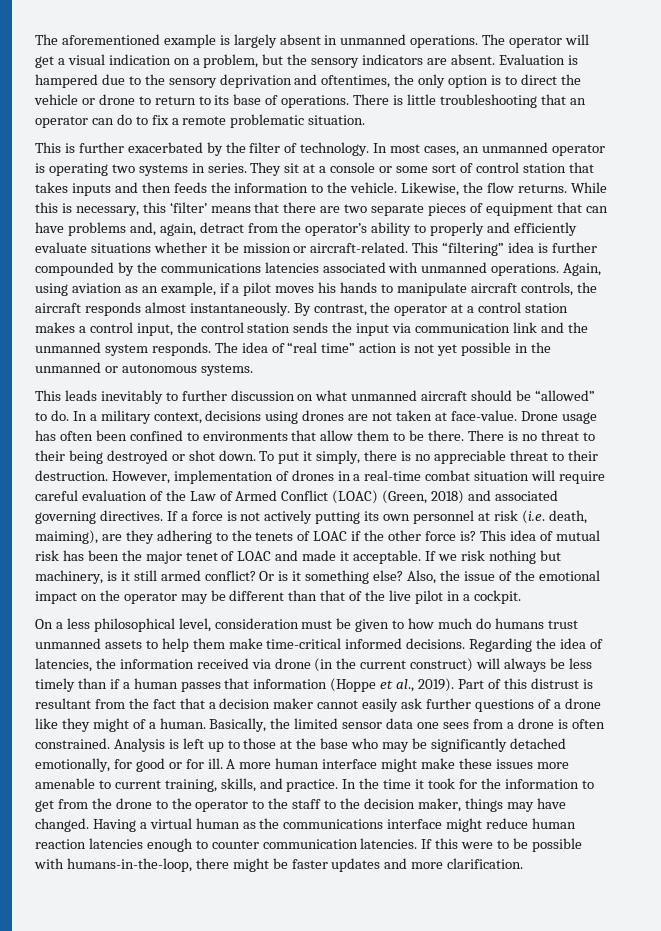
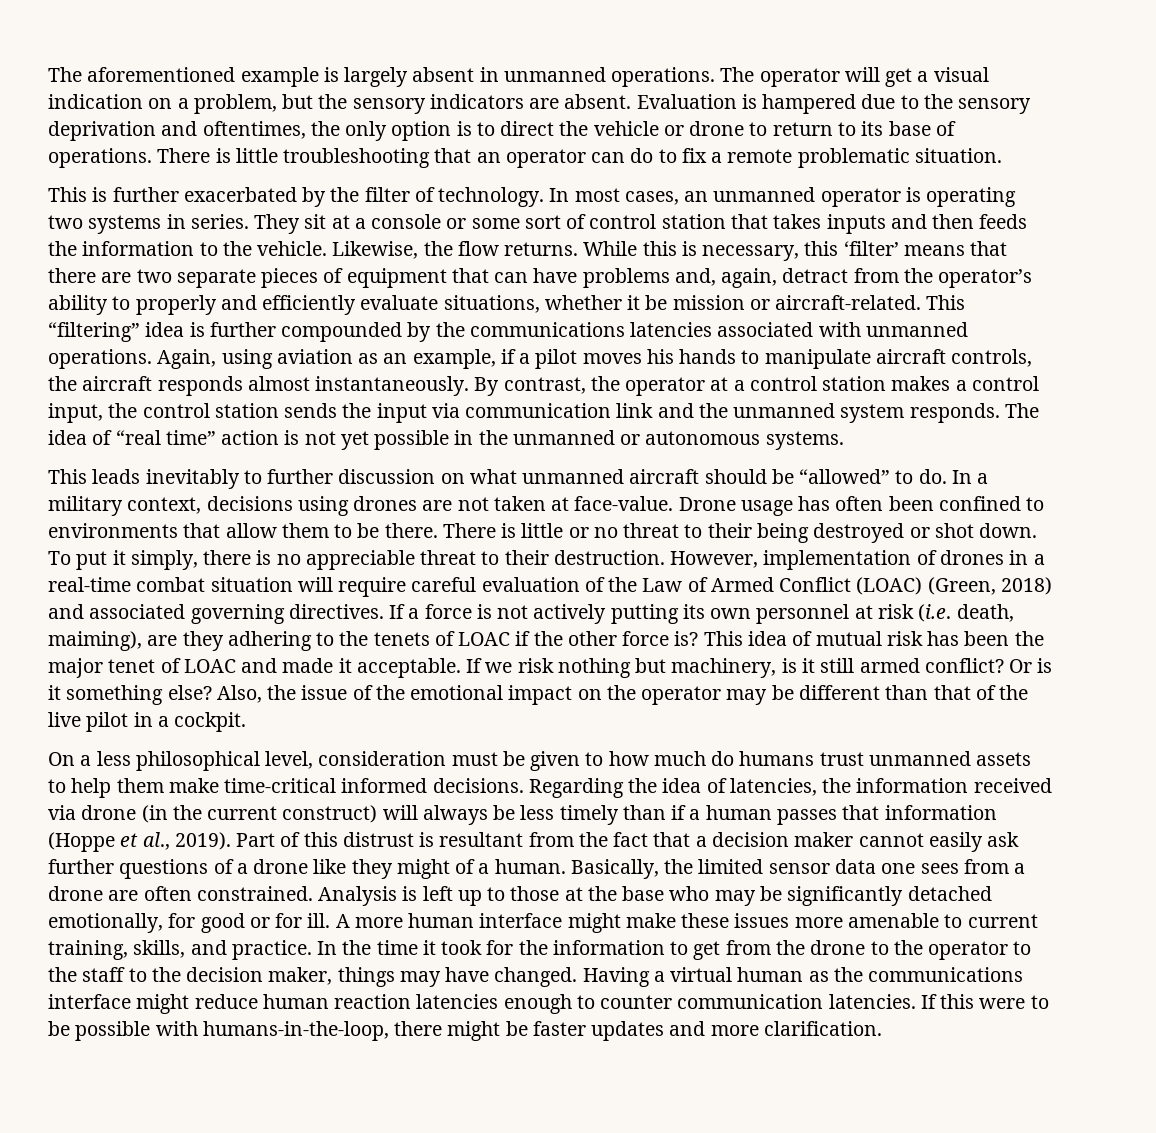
- While this is necessary, this ‘filter’ means that there are two separate pieces of equipment that can have problems and, again, detract from the operator’s ability to properly and efficiently evaluate situations whether it be mission or aircraft-related.
+ While this is necessary, this ‘filter’ means that there are two separate pieces of equipment that can have problems and, again, detract from the operator’s ability to properly and efficiently evaluate situations, whether it be mission or aircraft-related.
- There is no threat to their being destroyed or shot down.
+ There is little or no threat to their being destroyed or shot down.
- Basically, the limited sensor data one sees from a drone is often constrained.
+ Basically, the limited sensor data one sees from a drone are often constrained.

